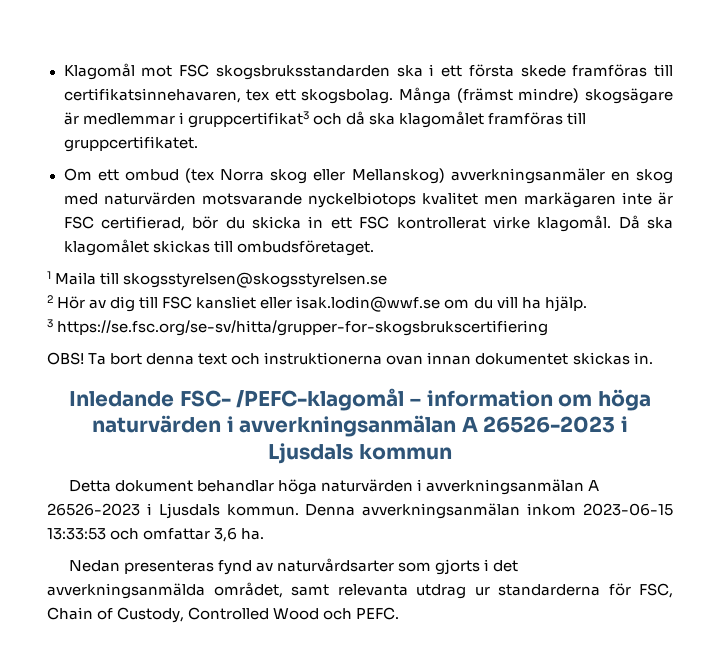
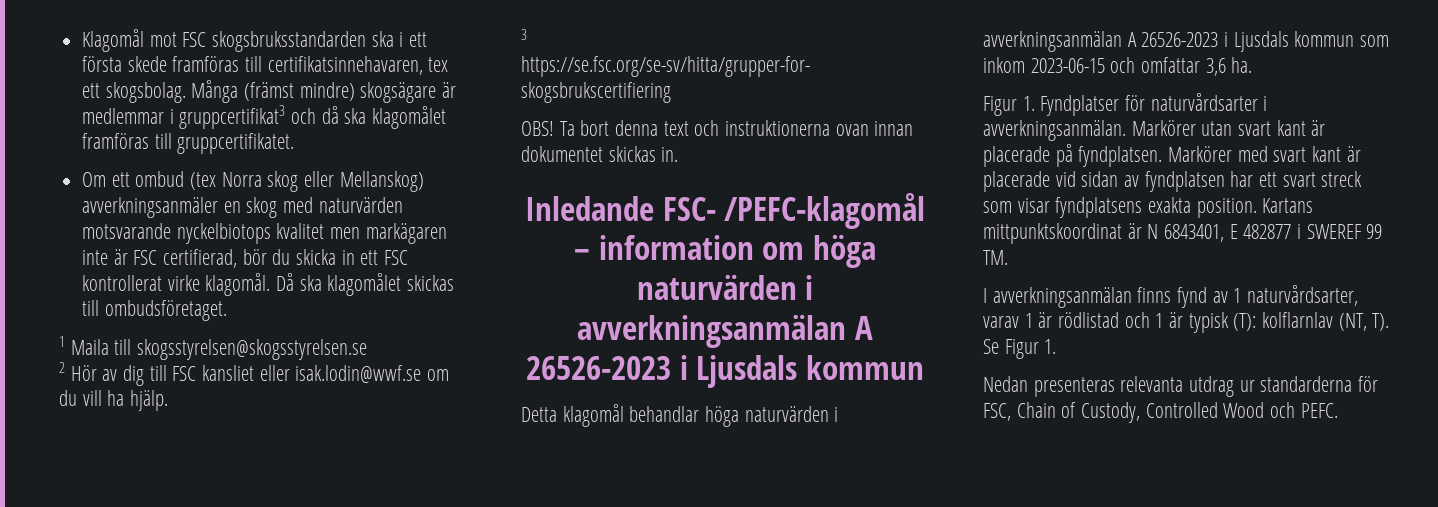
- Detta dokument behandlar höga naturvärden i avverkningsanmälan A 26526-2023 i Ljusdals kommun. Denna avverkningsanmälan inkom 2023-06-15 13:33:53 och omfattar 3,6 ha.
+ Detta klagomål behandlar höga naturvärden i avverkningsanmälan A 26526-2023 i Ljusdals kommun som inkom 2023-06-15 och omfattar 3,6 ha.
- Nedan presenteras fynd av naturvårdsarter som gjorts i det avverkningsanmälda området, samt relevanta utdrag ur standarderna för FSC, Chain of Custody, Controlled Wood och PEFC.
+ Figur 1. Fyndplatser för naturvårdsarter i avverkningsanmälan. Markörer utan svart kant är placerade på fyndplatsen. Markörer med svart kant är placerade vid sidan av fyndplatsen har ett svart streck som visar fyndplatsens exakta position. Kartans mittpunktskoordinat är N 6843401, E 482877 i SWEREF 99 TM.
+ I avverkningsanmälan finns fynd av 1 naturvårdsarter, varav 1 är rödlistad och 1 är typisk (T): kolflarnlav (NT, T). Se Figur 1.
+ Nedan presenteras relevanta utdrag ur standarderna för FSC, Chain of Custody, Controlled Wood och PEFC.

